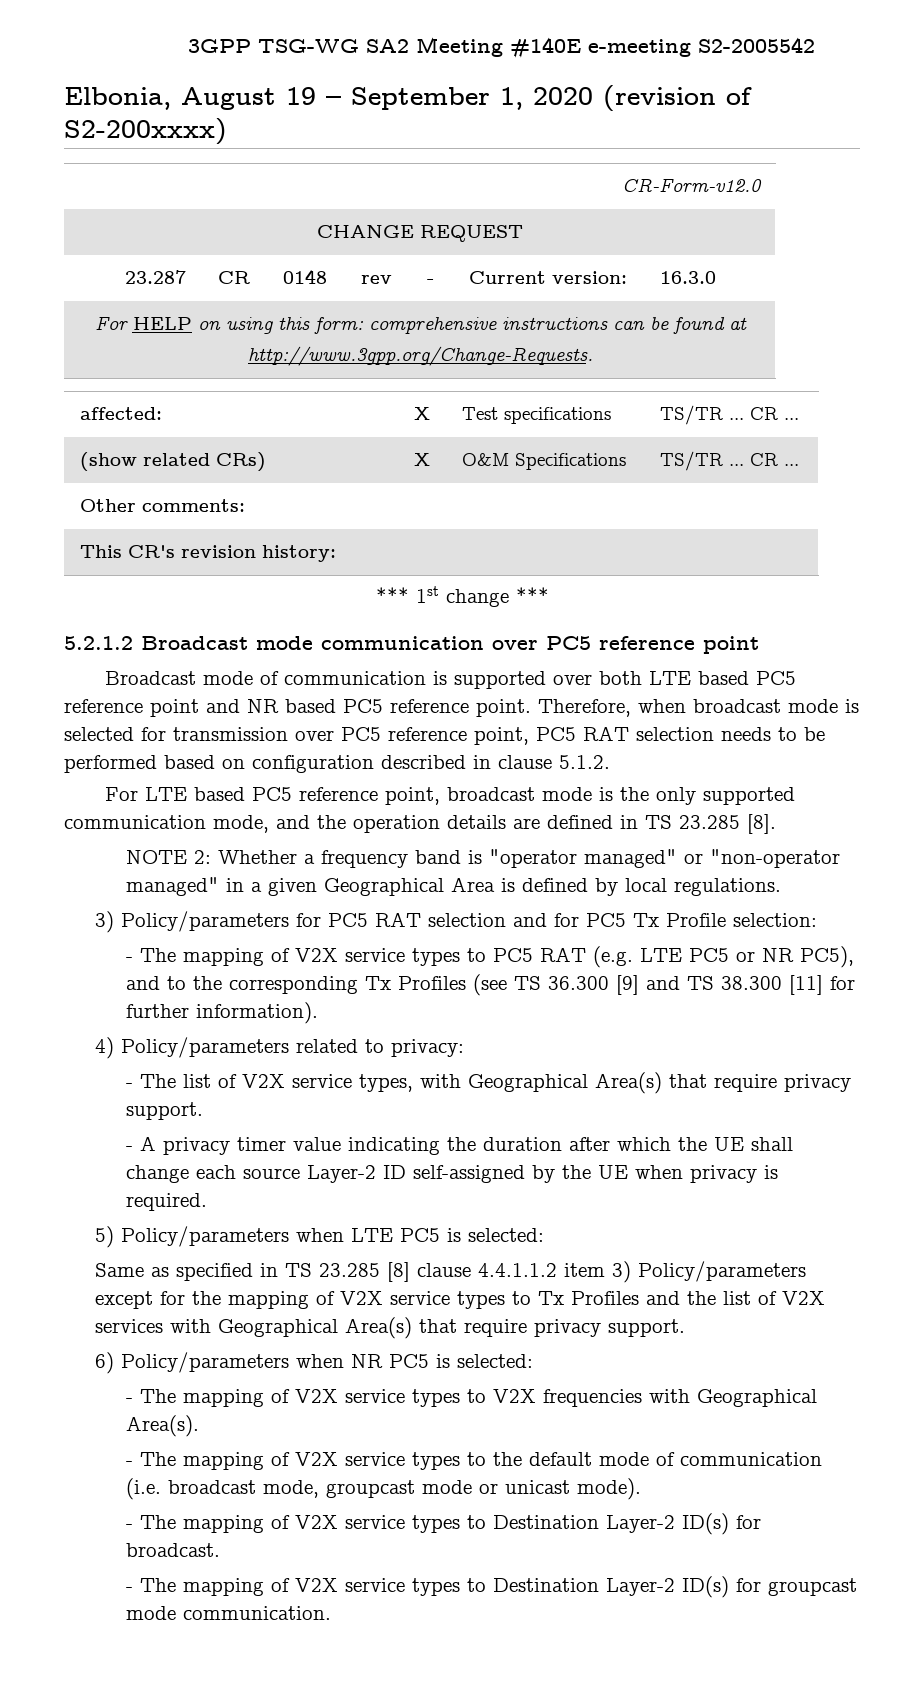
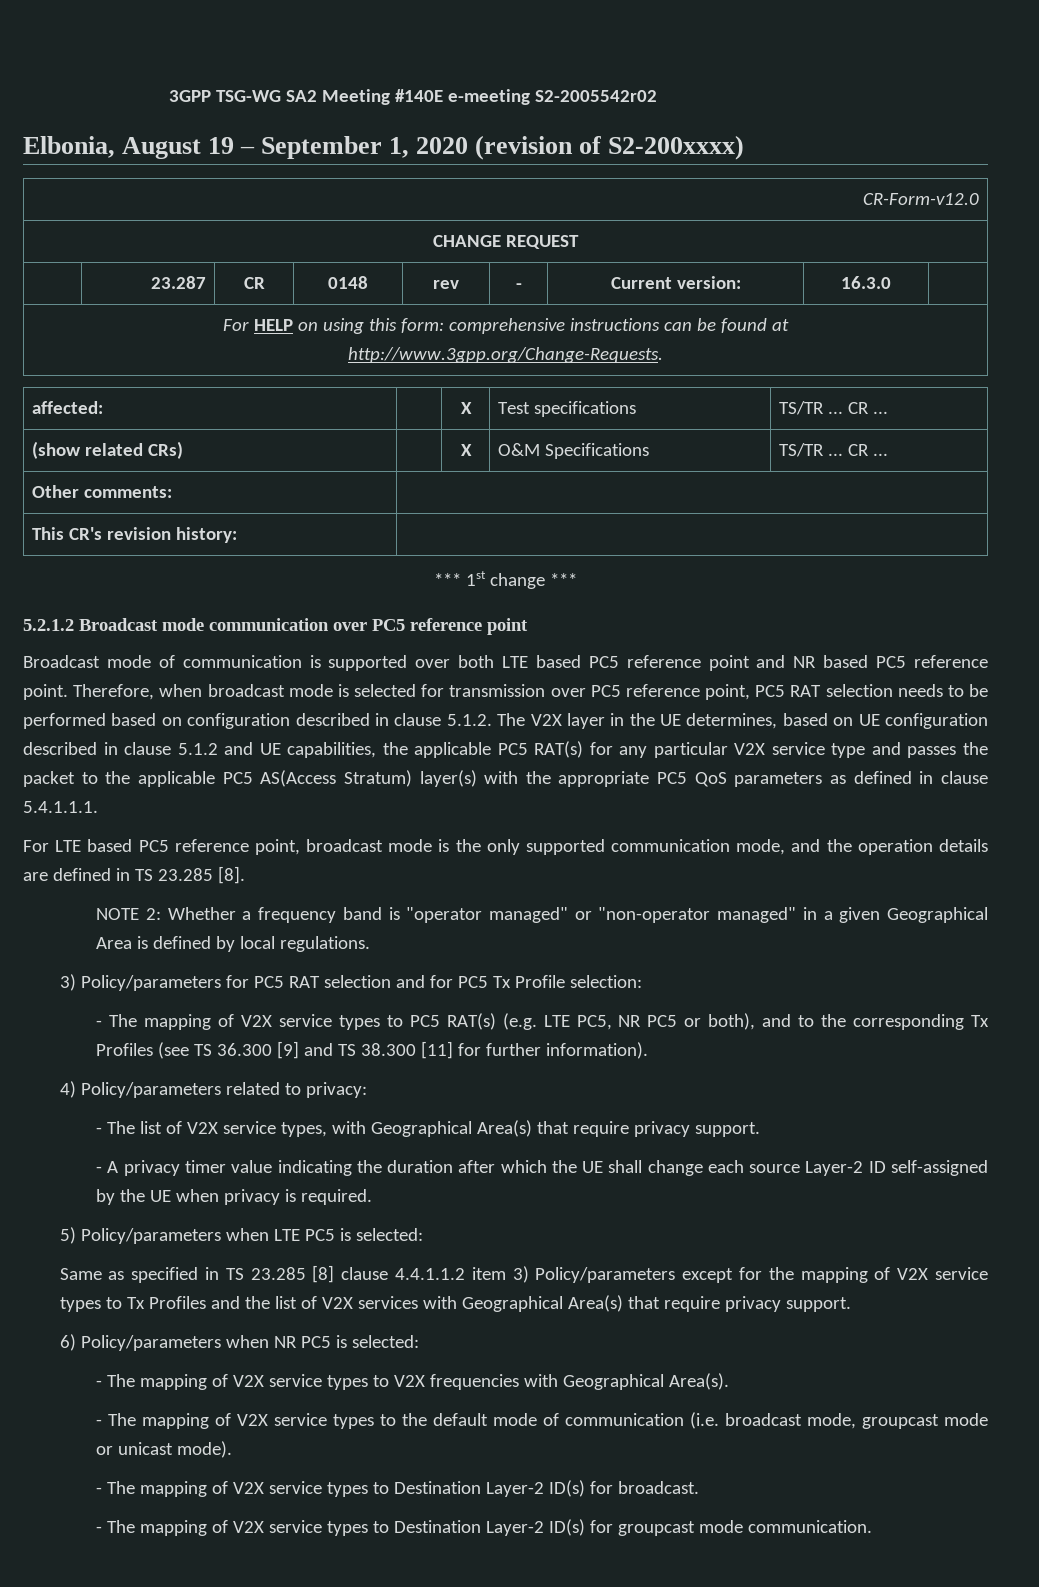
- 3GPP TSG-WG SA2 Meeting #140E e-meeting S2-2005542
+ 3GPP TSG-WG SA2 Meeting #140E e-meeting S2-2005542r02
- Therefore, when broadcast mode is selected for transmission over PC5 reference point, PC5 RAT selection needs to be performed based on configuration described in clause 5.1.2.
+ Therefore, when broadcast mode is selected for transmission over PC5 reference point, PC5 RAT selection needs to be performed based on configuration described in clause 5.1.2. The V2X layer in the UE determines, based on UE configuration described in clause 5.1.2 and UE capabilities, the applicable PC5 RAT(s) for any particular V2X service type and passes the packet to the applicable PC5 AS(Access Stratum) layer(s) with the appropriate PC5 QoS parameters as defined in clause 5.4.1.1.1.
- - The mapping of V2X service types to PC5 RAT (e.g. LTE PC5 or NR PC5), and to the corresponding Tx Profiles (see TS 36.300 [9] and TS 38.300 [11] for further information).
+ - The mapping of V2X service types to PC5 RAT(s) (e.g. LTE PC5, NR PC5 or both), and to the corresponding Tx Profiles (see TS 36.300 [9] and TS 38.300 [11] for further information).

